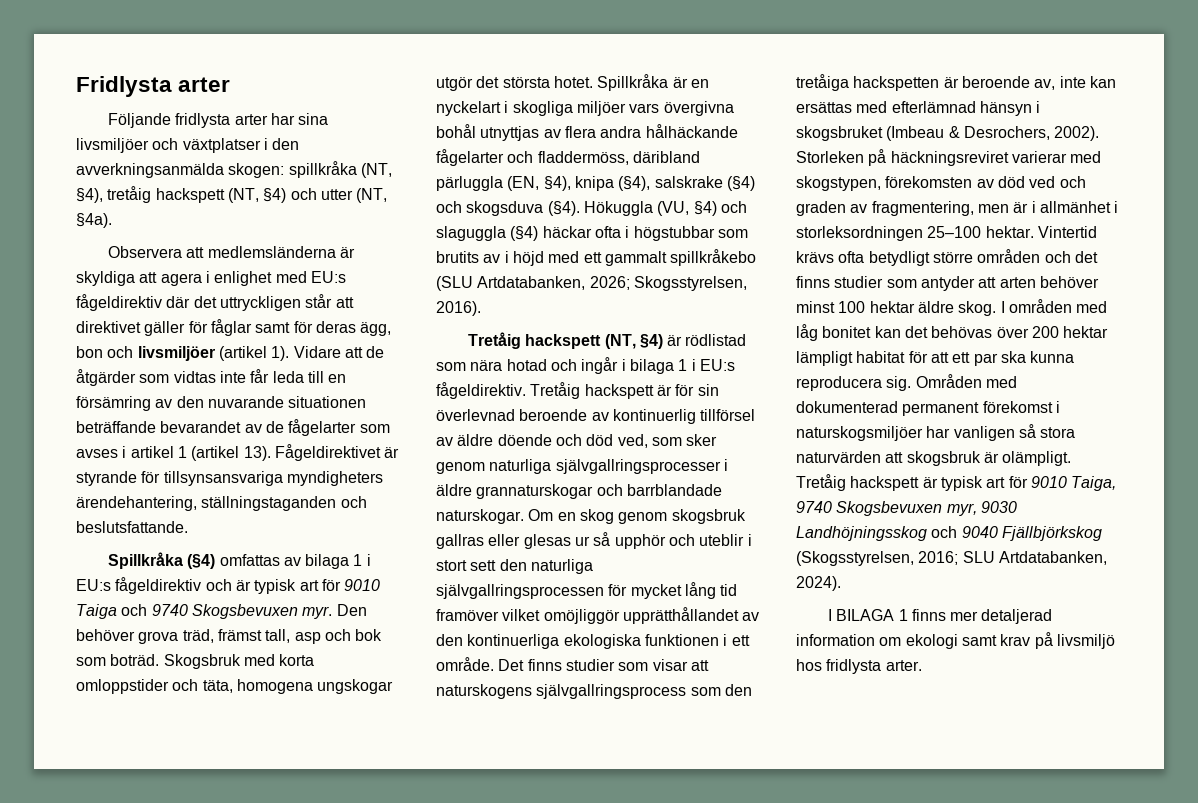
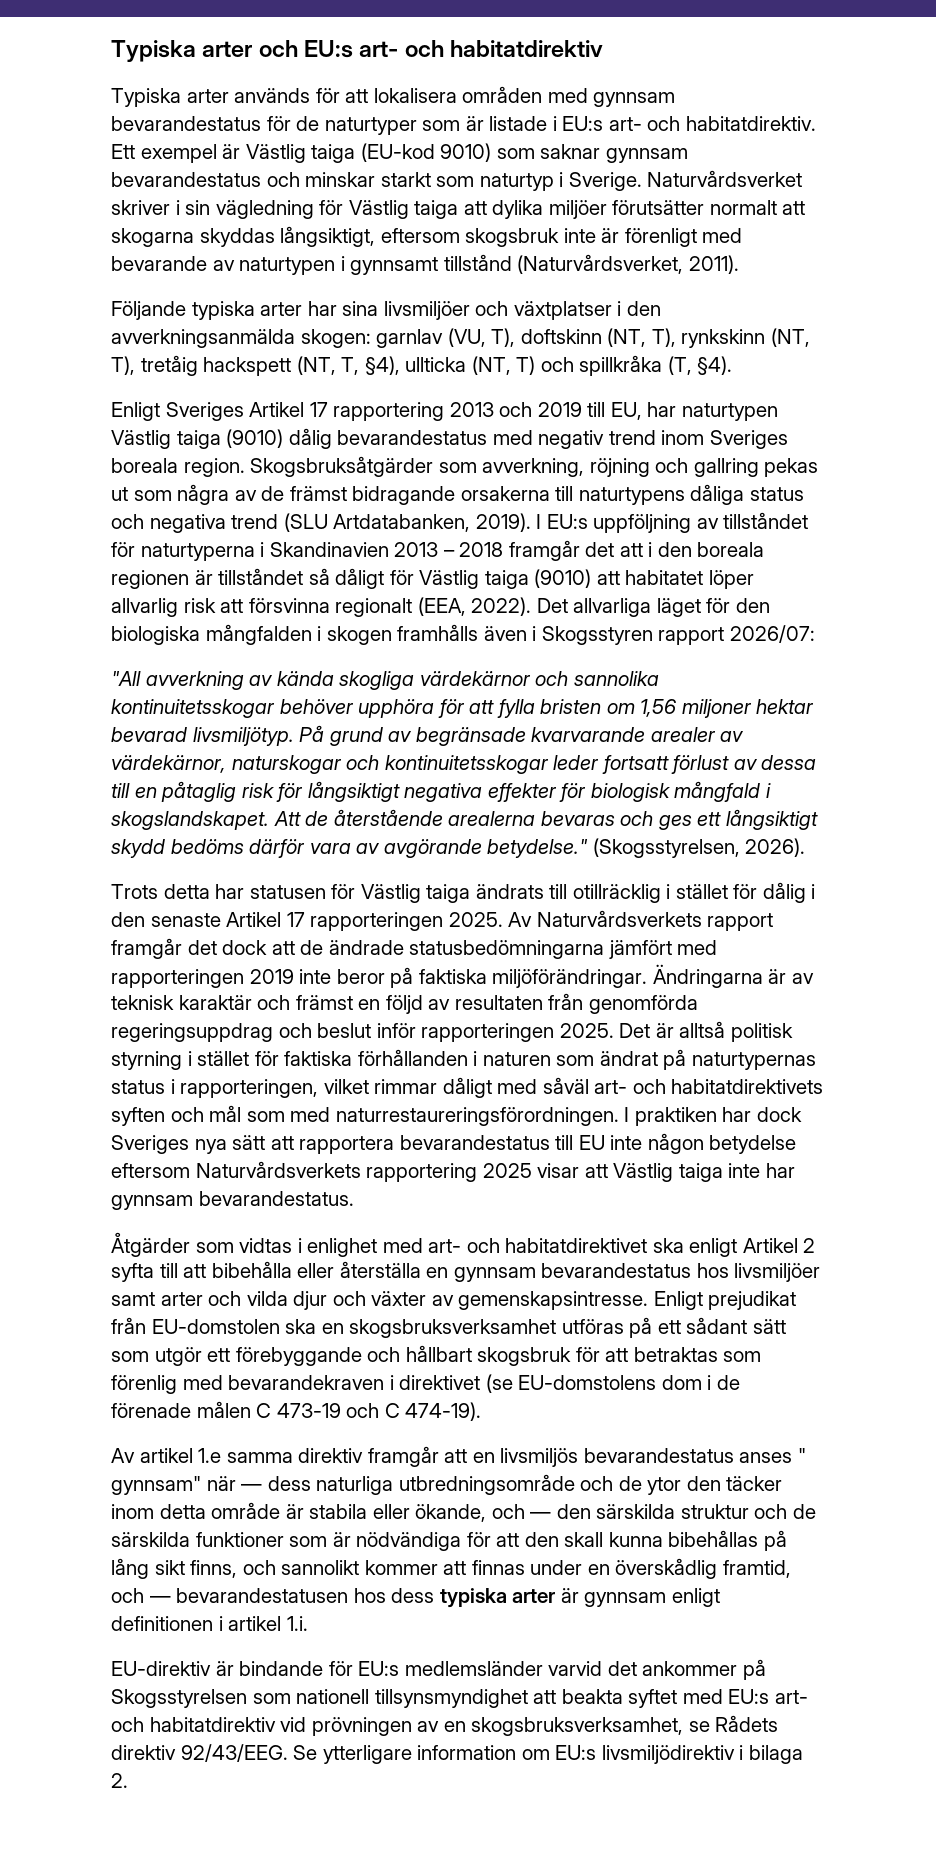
- Fridlysta arter
+ Typiska arter och EU:s art- och habitatdirektiv
+ Typiska arter används för att lokalisera områden med gynnsam bevarandestatus för de naturtyper som är listade i EU:s art- och habitatdirektiv. Ett exempel är Västlig taiga (EU-kod 9010) som saknar gynnsam bevarandestatus och minskar starkt som naturtyp i Sverige. Naturvårdsverket skriver i sin vägledning för Västlig taiga att dylika miljöer förutsätter normalt att skogarna skyddas långsiktigt, eftersom skogsbruk inte är förenligt med bevarande av naturtypen i gynnsamt tillstånd (Naturvårdsverket, 2011).
- Följande fridlysta arter har sina livsmiljöer och växtplatser i den avverkningsanmälda skogen: spillkråka (NT, §4), tretåig hackspett (NT, §4) och utter (NT, §4a).
- Observera att medlemsländerna är skyldiga att agera i enlighet med EU:s fågeldirektiv där det uttryckligen står att direktivet gäller för fåglar samt för deras ägg, bon och livsmiljöer (artikel 1). Vidare att de åtgärder som vidtas inte får leda till en försämring av den nuvarande situationen beträffande bevarandet av de fågelarter som avses i artikel 1 (artikel 13). Fågeldirektivet är styrande för tillsynsansvariga myndigheters ärendehantering, ställningstaganden och beslutsfattande.
- Spillkråka (§4) omfattas av bilaga 1 i EU:s fågeldirektiv och är typisk art för 9010 Taiga och 9740 Skogsbevuxen myr. Den behöver grova träd, främst tall, asp och bok som boträd. Skogsbruk med korta omloppstider och täta, homogena ungskogar utgör det största hotet. Spillkråka är en nyckelart i skogliga miljöer vars övergivna bohål utnyttjas av flera andra hålhäckande fågelarter och fladdermöss, däribland pärluggla (EN, §4), knipa (§4), salskrake (§4) och skogsduva (§4). Hökuggla (VU, §4) och slaguggla (§4) häckar ofta i högstubbar som brutits av i höjd med ett gammalt spillkråkebo (SLU Artdatabanken, 2026; Skogsstyrelsen, 2016).
- Tretåig hackspett (NT, §4) är rödlistad som nära hotad och ingår i bilaga 1 i EU:s fågeldirektiv. Tretåig hackspett är för sin överlevnad beroende av kontinuerlig tillförsel av äldre döende och död ved, som sker genom naturliga självgallringsprocesser i äldre grannaturskogar och barrblandade naturskogar. Om en skog genom skogsbruk gallras eller glesas ur så upphör och uteblir i stort sett den naturliga självgallringsprocessen för mycket lång tid framöver vilket omöjliggör upprätthållandet av den kontinuerliga ekologiska funktionen i ett område. Det finns studier som visar att naturskogens självgallringsprocess som den tretåiga hackspetten är beroende av, inte kan ersättas med efterlämnad hänsyn i skogsbruket (Imbeau & Desrochers, 2002). Storleken på häckningsreviret varierar med skogstypen, förekomsten av död ved och graden av fragmentering, men är i allmänhet i storleksordningen 25–100 hektar. Vintertid krävs ofta betydligt större områden och det finns studier som antyder att arten behöver minst 100 hektar äldre skog. I områden med låg bonitet kan det behövas över 200 hektar lämpligt habitat för att ett par ska kunna reproducera sig. Områden med dokumenterad permanent förekomst i naturskogsmiljöer har vanligen så stora naturvärden att skogsbruk är olämpligt. Tretåig hackspett är typisk art för 9010 Taiga, 9740 Skogsbevuxen myr, 9030 Landhöjningsskog och 9040 Fjällbjörkskog (Skogsstyrelsen, 2016; SLU Artdatabanken, 2024).
- I BILAGA 1 finns mer detaljerad information om ekologi samt krav på livsmiljö hos fridlysta arter.
+ Följande typiska arter har sina livsmiljöer och växtplatser i den avverkningsanmälda skogen: garnlav (VU, T), doftskinn (NT, T), rynkskinn (NT, T), tretåig hackspett (NT, T, §4), ullticka (NT, T) och spillkråka (T, §4).
+ Enligt Sveriges Artikel 17 rapportering 2013 och 2019 till EU, har naturtypen Västlig taiga (9010) dålig bevarandestatus med negativ trend inom Sveriges boreala region. Skogsbruksåtgärder som avverkning, röjning och gallring pekas ut som några av de främst bidragande orsakerna till naturtypens dåliga status och negativa trend (SLU Artdatabanken, 2019). I EU:s uppföljning av tillståndet för naturtyperna i Skandinavien 2013 – 2018 framgår det att i den boreala regionen är tillståndet så dåligt för Västlig taiga (9010) att habitatet löper allvarlig risk att försvinna regionalt (EEA, 2022). Det allvarliga läget för den biologiska mångfalden i skogen framhålls även i Skogsstyren rapport 2026/07:
+ "All avverkning av kända skogliga värdekärnor och sannolika kontinuitetsskogar behöver upphöra för att fylla bristen om 1,56 miljoner hektar bevarad livsmiljötyp. På grund av begränsade kvarvarande arealer av värdekärnor, naturskogar och kontinuitetsskogar leder fortsatt förlust av dessa till en påtaglig risk för långsiktigt negativa effekter för biologisk mångfald i skogslandskapet. Att de återstående arealerna bevaras och ges ett långsiktigt skydd bedöms därför vara av avgörande betydelse." (Skogsstyrelsen, 2026).
+ Trots detta har statusen för Västlig taiga ändrats till otillräcklig i stället för dålig i den senaste Artikel 17 rapporteringen 2025. Av Naturvårdsverkets rapport framgår det dock att de ändrade statusbedömningarna jämfört med rapporteringen 2019 inte beror på faktiska miljöförändringar. Ändringarna är av teknisk karaktär och främst en följd av resultaten från genomförda regeringsuppdrag och beslut inför rapporteringen 2025. Det är alltså politisk styrning i stället för faktiska förhållanden i naturen som ändrat på naturtypernas status i rapporteringen, vilket rimmar dåligt med såväl art- och habitatdirektivets syften och mål som med naturrestaureringsförordningen. I praktiken har dock Sveriges nya sätt att rapportera bevarandestatus till EU inte någon betydelse eftersom Naturvårdsverkets rapportering 2025 visar att Västlig taiga inte har gynnsam bevarandestatus.
+ Åtgärder som vidtas i enlighet med art- och habitatdirektivet ska enligt Artikel 2 syfta till att bibehålla eller återställa en gynnsam bevarandestatus hos livsmiljöer samt arter och vilda djur och växter av gemenskapsintresse. Enligt prejudikat från EU-domstolen ska en skogsbruksverksamhet utföras på ett sådant sätt som utgör ett förebyggande och hållbart skogsbruk för att betraktas som förenlig med bevarandekraven i direktivet (se EU-domstolens dom i de förenade målen C 473-19 och C 474-19).
+ Av artikel 1.e samma direktiv framgår att en livsmiljös bevarandestatus anses " gynnsam" när — dess naturliga utbredningsområde och de ytor den täcker inom detta område är stabila eller ökande, och — den särskilda struktur och de särskilda funktioner som är nödvändiga för att den skall kunna bibehållas på lång sikt finns, och sannolikt kommer att finnas under en överskådlig framtid, och — bevarandestatusen hos dess typiska arter är gynnsam enligt definitionen i artikel 1.i.
+ EU-direktiv är bindande för EU:s medlemsländer varvid det ankommer på Skogsstyrelsen som nationell tillsynsmyndighet att beakta syftet med EU:s art- och habitatdirektiv vid prövningen av en skogsbruksverksamhet, se Rådets direktiv 92/43/EEG. Se ytterligare information om EU:s livsmiljödirektiv i bilaga 2.

